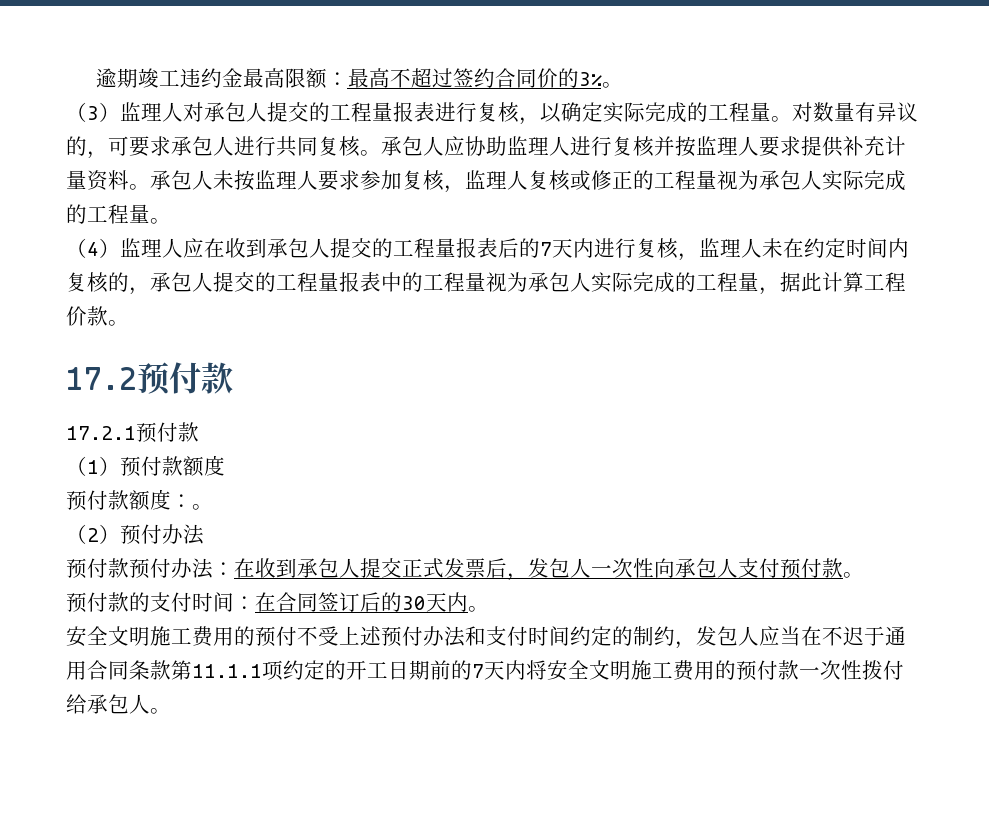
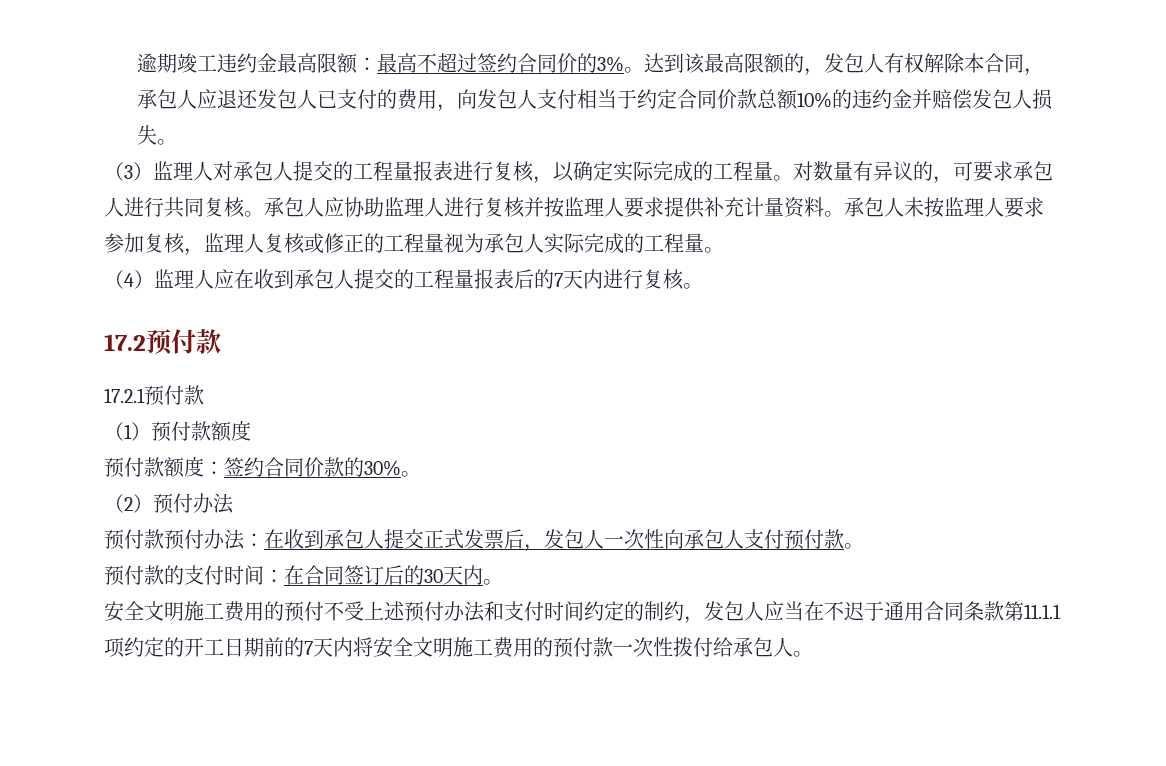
+ 达到该最高限额的，发包人有权解除本合同，承包人应退还发包人已支付的费用，向发包人支付相当于约定合同价款总额10%的违约金并赔偿发包人损失。
- （4）监理人应在收到承包人提交的工程量报表后的7天内进行复核，监理人未在约定时间内复核的，承包人提交的工程量报表中的工程量视为承包人实际完成的工程量，据此计算工程价款。
+ （4）监理人应在收到承包人提交的工程量报表后的7天内进行复核。
- 预付款额度：。
+ 预付款额度：签约合同价款的30%。

